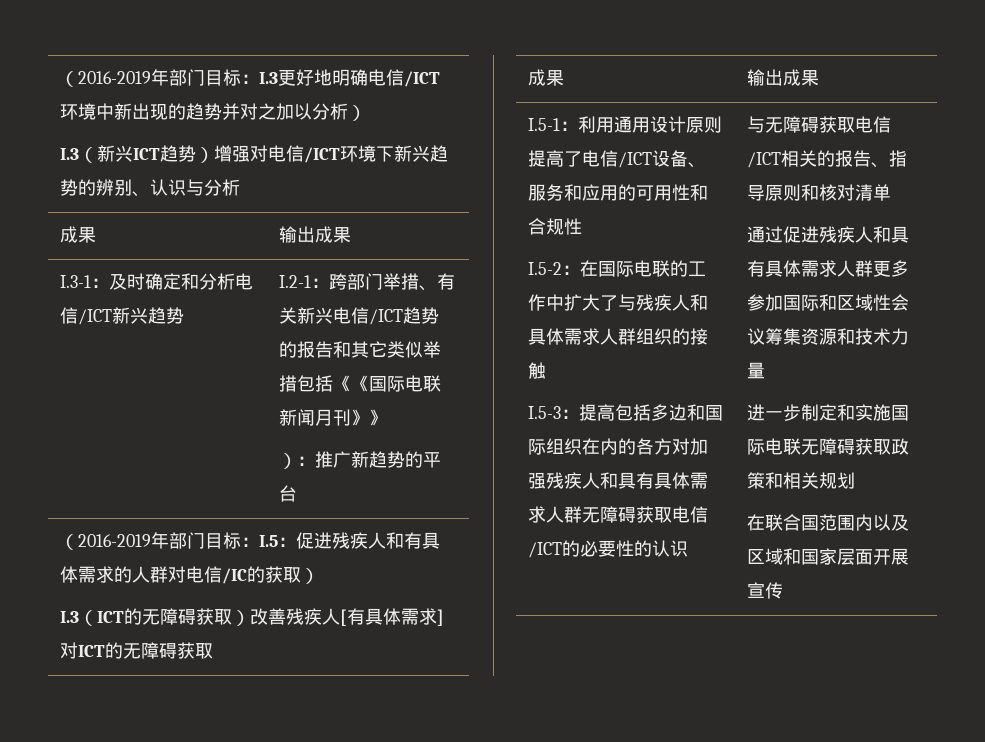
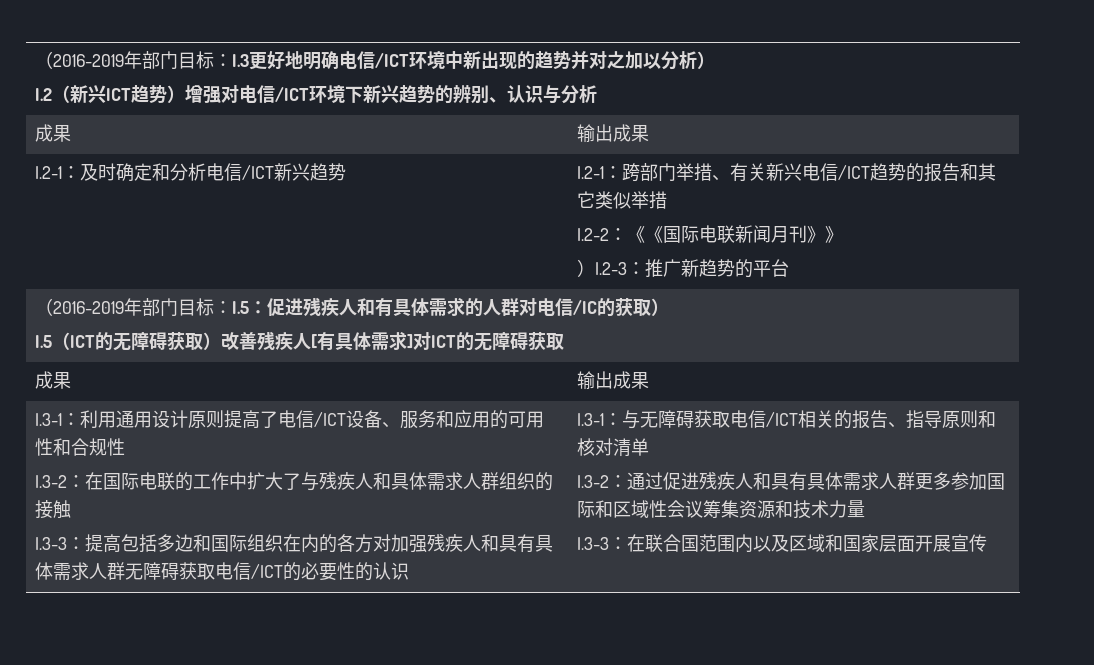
  （2016-2019年部门目标：I.3更好地明确电信/ICT环境中新出现的趋势并对之加以分析）
- I.3（新兴ICT趋势）增强对电信/ICT环境下新兴趋势的辨别、认识与分析
+ I.2（新兴ICT趋势）增强对电信/ICT环境下新兴趋势的辨别、认识与分析
- I.3-1：及时确定和分析电信/ICT新兴趋势 | I.2-1：跨部门举措、有关新兴电信/ICT趋势的报告和其它类似举措包括《《国际电联新闻月刊》》
- ）：推广新趋势的平台
+ I.2-1：及时确定和分析电信/ICT新兴趋势 | I.2-1：跨部门举措、有关新兴电信/ICT趋势的报告和其它类似举措
+ I.2-2：《《国际电联新闻月刊》》
+ ）I.2-3：推广新趋势的平台
  （2016-2019年部门目标：I.5：促进残疾人和有具体需求的人群对电信/IC的获取）
- I.3（ICT的无障碍获取）改善残疾人[有具体需求]对ICT的无障碍获取
+ I.5（ICT的无障碍获取）改善残疾人[有具体需求]对ICT的无障碍获取
- I.5-1：利用通用设计原则提高了电信/ICT设备、服务和应用的可用性和合规性
+ I.3-1：利用通用设计原则提高了电信/ICT设备、服务和应用的可用性和合规性
- I.5-2：在国际电联的工作中扩大了与残疾人和具体需求人群组织的接触
+ I.3-2：在国际电联的工作中扩大了与残疾人和具体需求人群组织的接触
- I.5-3：提高包括多边和国际组织在内的各方对加强残疾人和具有具体需求人群无障碍获取电信/ICT的必要性的认识
+ I.3-3：提高包括多边和国际组织在内的各方对加强残疾人和具有具体需求人群无障碍获取电信/ICT的必要性的认识
- 与无障碍获取电信/ICT相关的报告、指导原则和核对清单
+ I.3-1：与无障碍获取电信/ICT相关的报告、指导原则和核对清单
- 通过促进残疾人和具有具体需求人群更多参加国际和区域性会议筹集资源和技术力量
+ I.3-2：通过促进残疾人和具有具体需求人群更多参加国际和区域性会议筹集资源和技术力量
- 进一步制定和实施国际电联无障碍获取政策和相关规划
- 在联合国范围内以及区域和国家层面开展宣传
+ I.3-3：在联合国范围内以及区域和国家层面开展宣传

